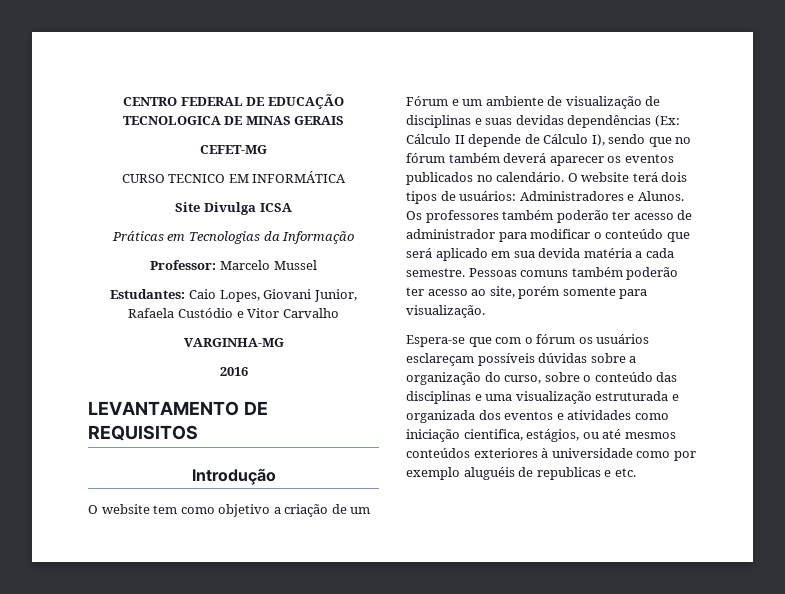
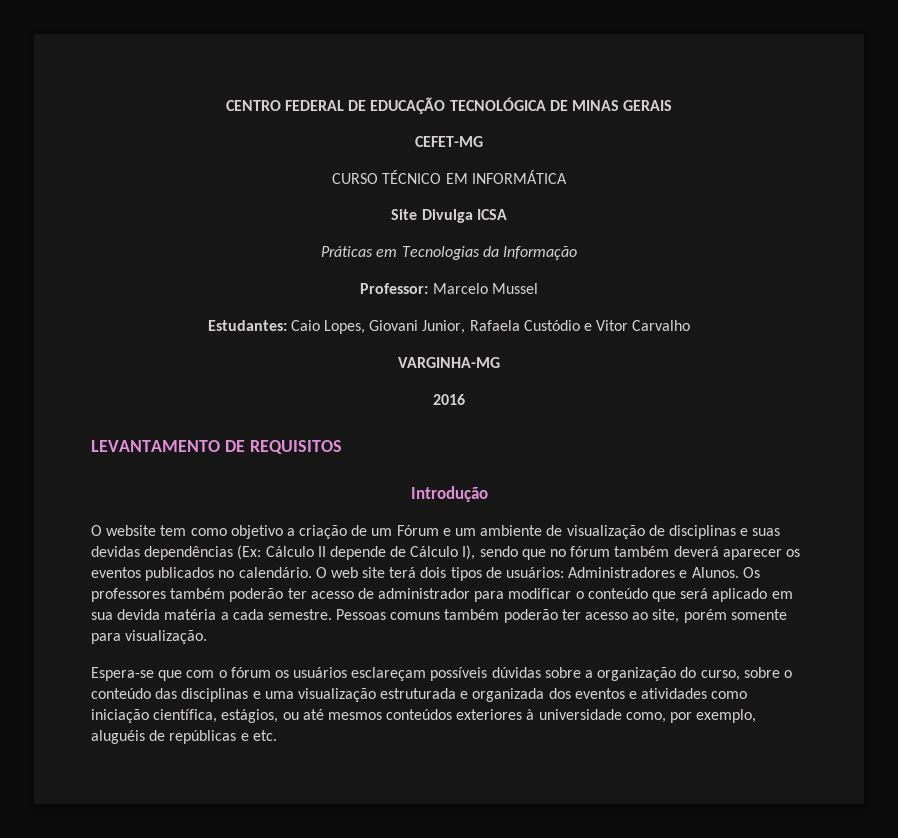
- CENTRO FEDERAL DE EDUCAÇÃO TECNOLOGICA DE MINAS GERAIS
+ CENTRO FEDERAL DE EDUCAÇÃO TECNOLÓGICA DE MINAS GERAIS
- CURSO TECNICO EM INFORMÁTICA
+ CURSO TÉCNICO EM INFORMÁTICA
- O website terá dois tipos de usuários: Administradores e Alunos.
+ O web site terá dois tipos de usuários: Administradores e Alunos.
- Espera-se que com o fórum os usuários esclareçam possíveis dúvidas sobre a organização do curso, sobre o conteúdo das disciplinas e uma visualização estruturada e organizada dos eventos e atividades como iniciação cientifica, estágios, ou até mesmos conteúdos exteriores à universidade como por exemplo aluguéis de republicas e etc.
+ Espera-se que com o fórum os usuários esclareçam possíveis dúvidas sobre a organização do curso, sobre o conteúdo das disciplinas e uma visualização estruturada e organizada dos eventos e atividades como iniciação científica, estágios, ou até mesmos conteúdos exteriores à universidade como, por exemplo, aluguéis de repúblicas e etc.

